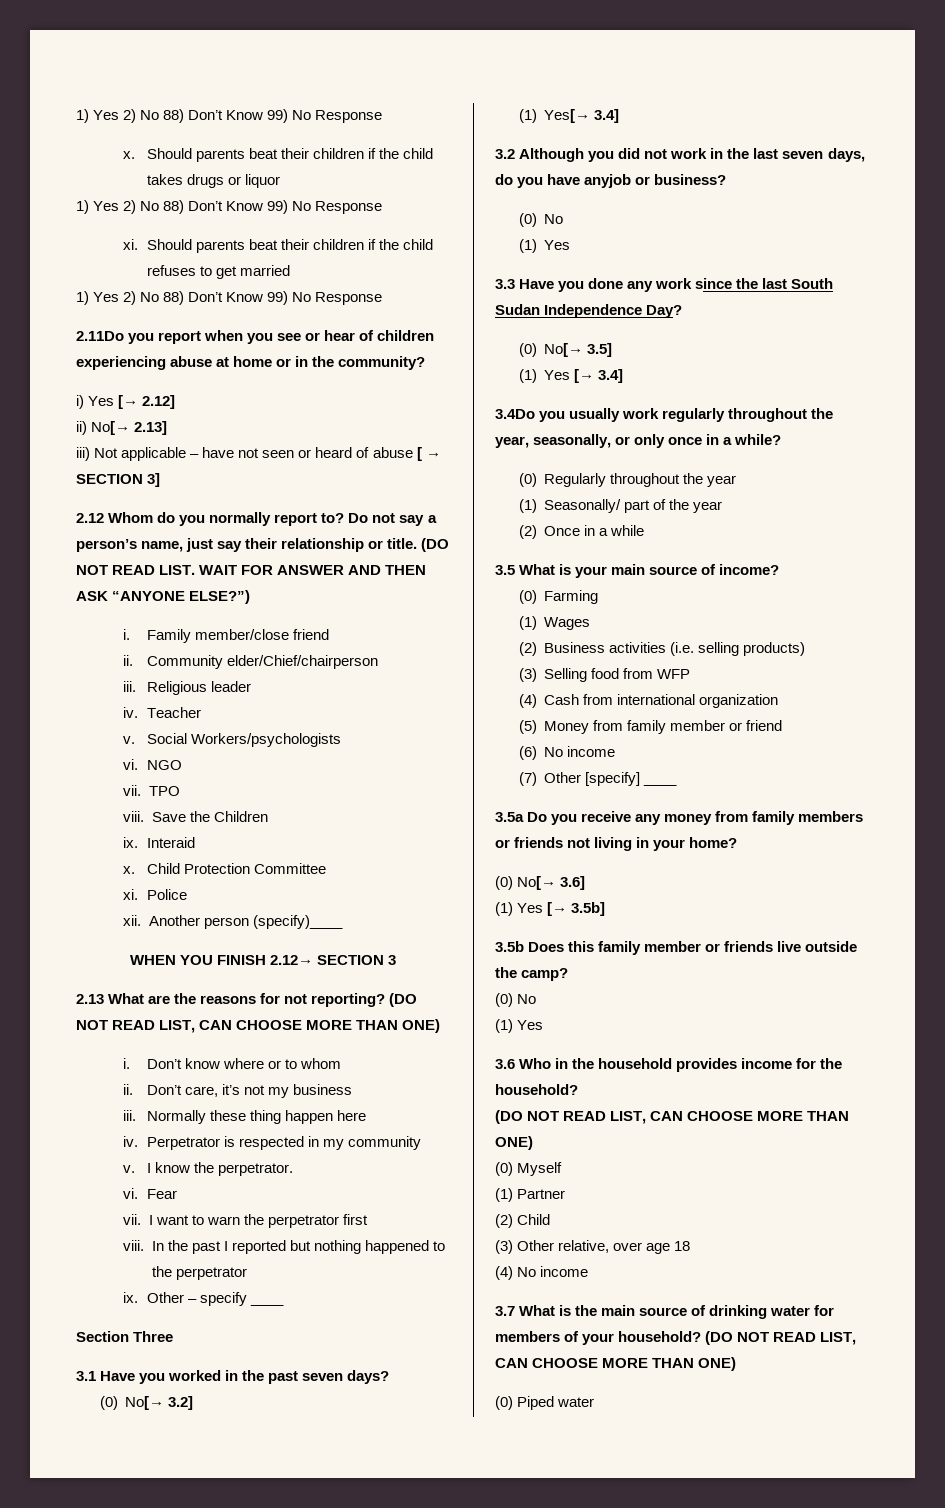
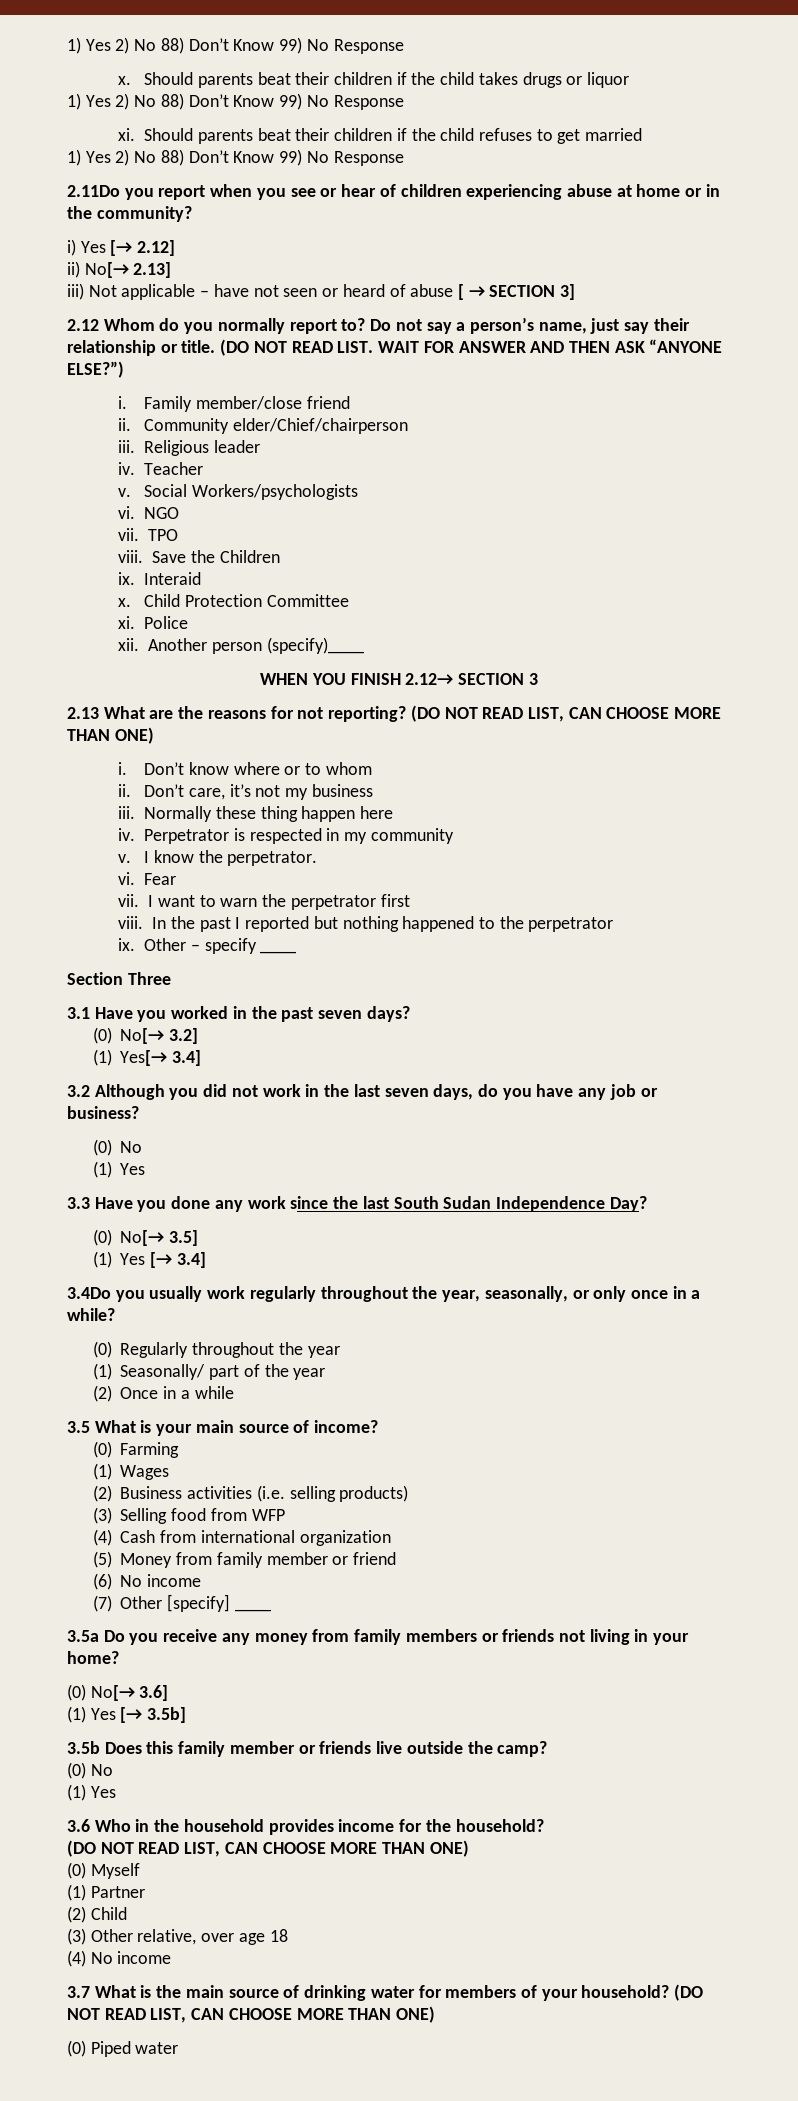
- 3.2 Although you did not work in the last seven days, do you have anyjob or business?
+ 3.2 Although you did not work in the last seven days, do you have any job or business?

